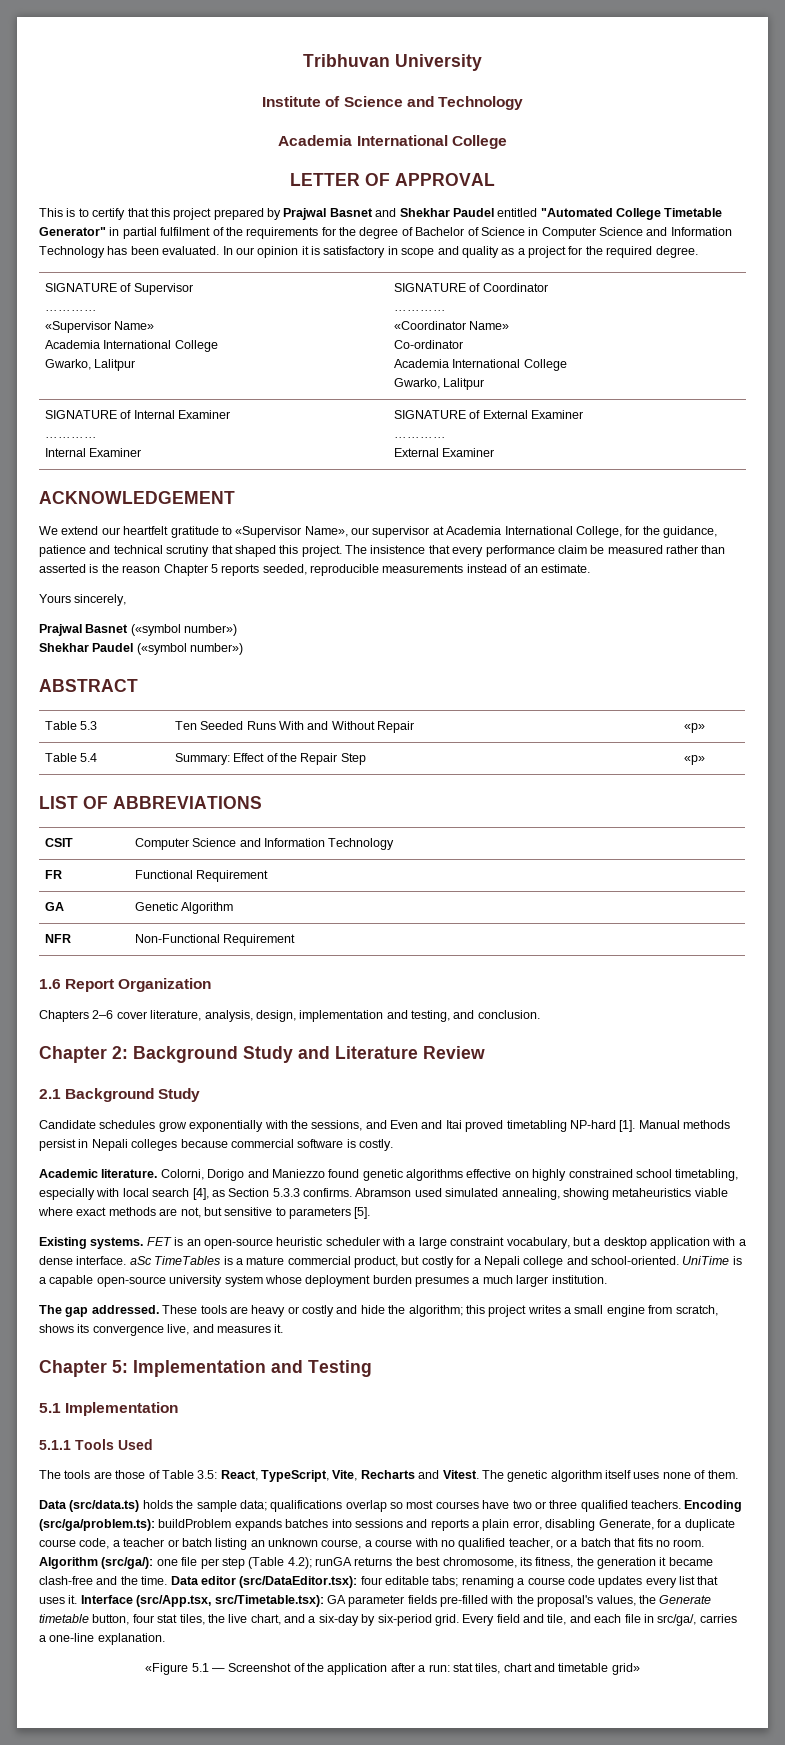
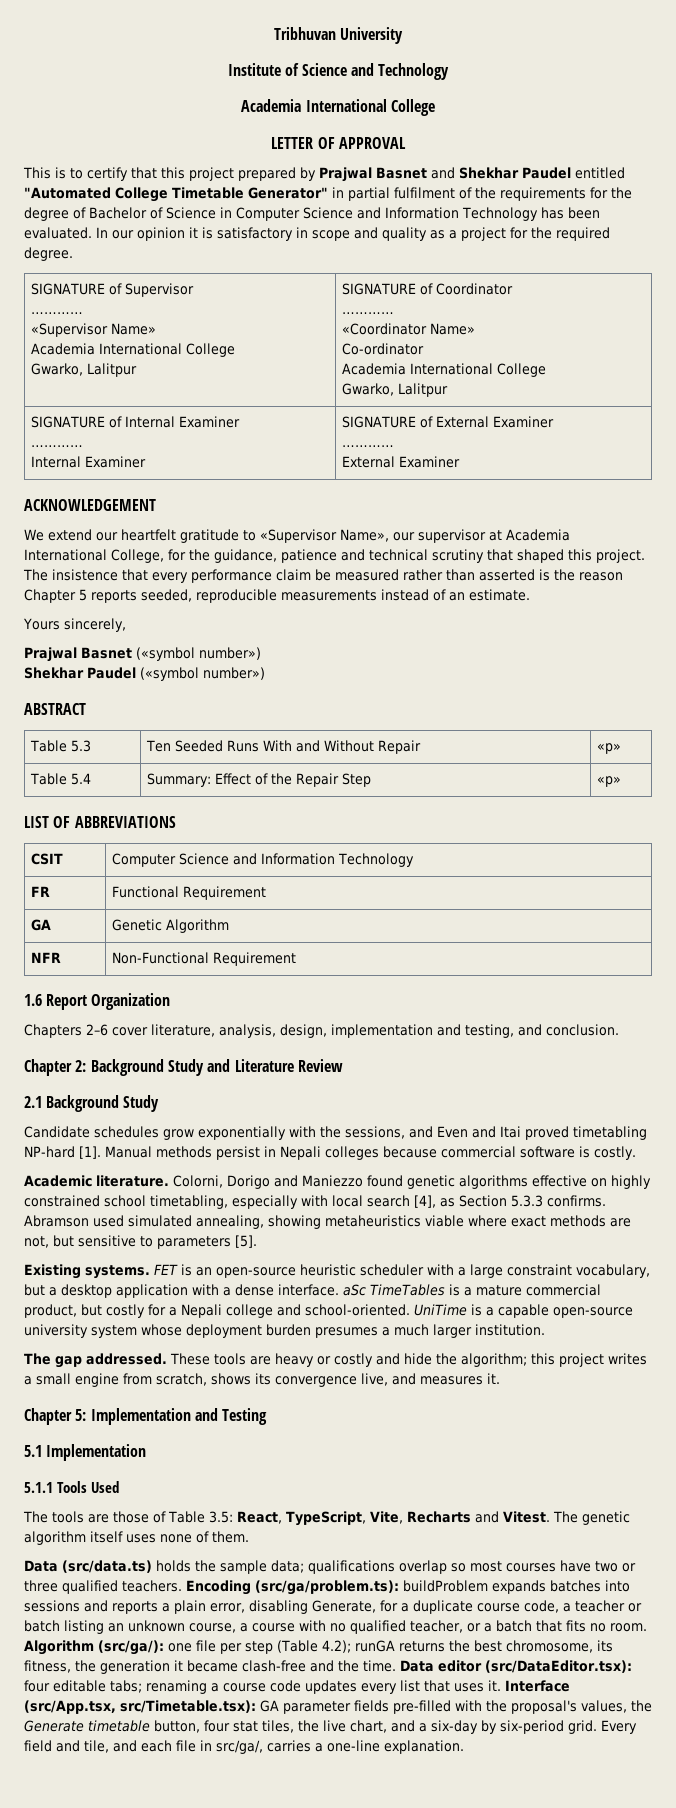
- «Figure 5.1 — Screenshot of the application after a run: stat tiles, chart and timetable grid»

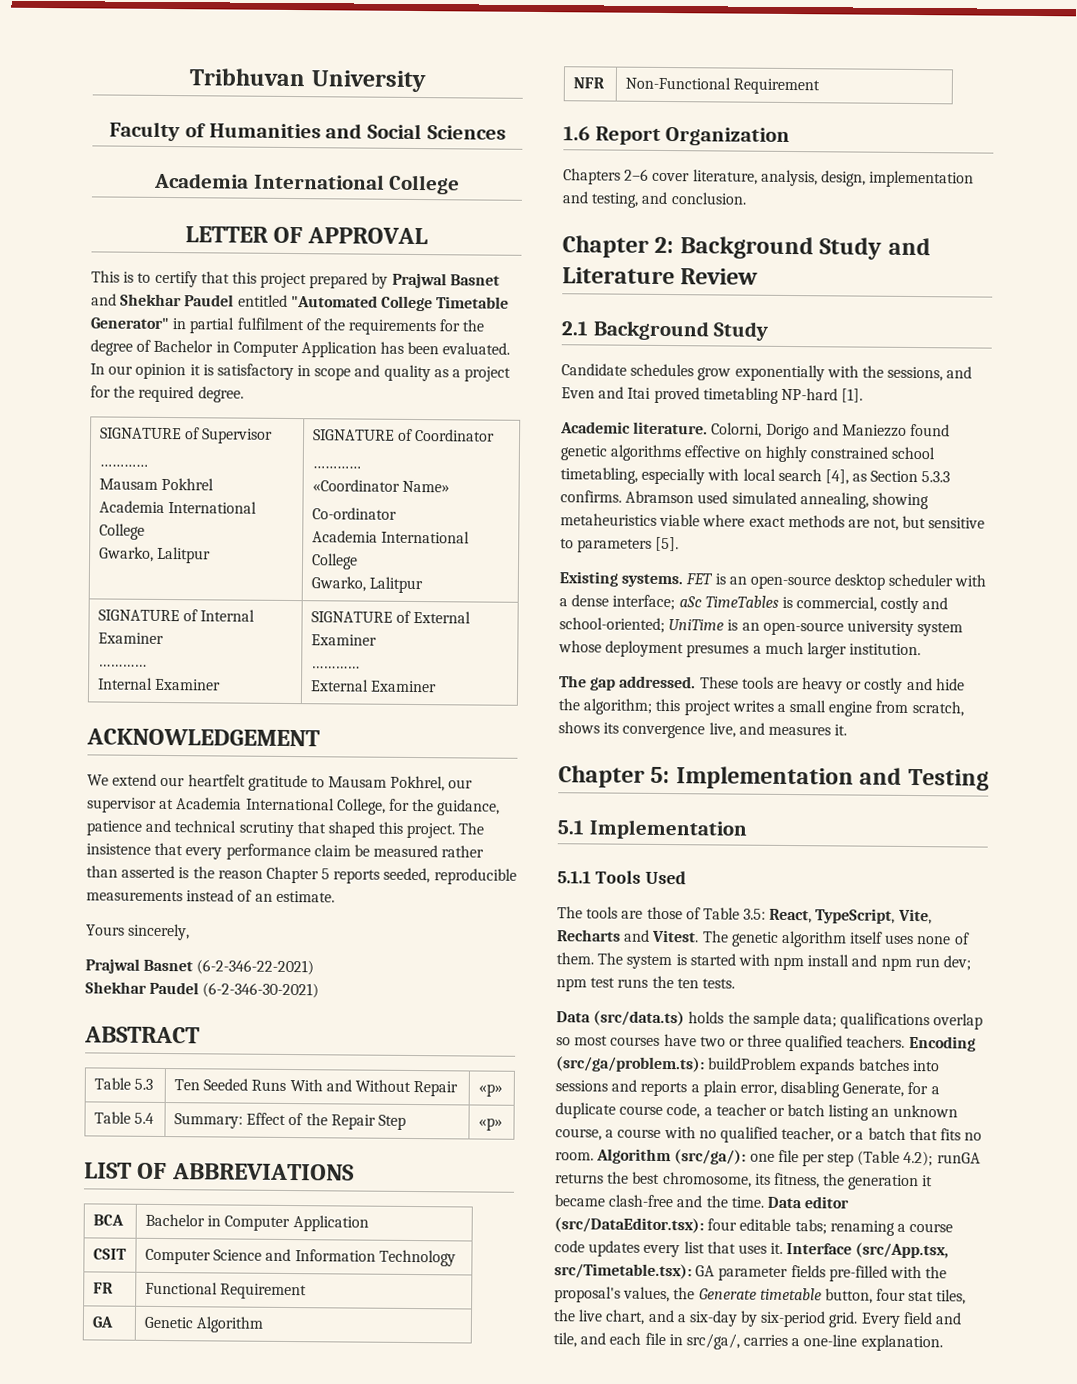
- Institute of Science and Technology
+ Faculty of Humanities and Social Sciences
- This is to certify that this project prepared by Prajwal Basnet and Shekhar Paudel entitled "Automated College Timetable Generator" in partial fulfilment of the requirements for the degree of Bachelor of Science in Computer Science and Information Technology has been evaluated.
+ This is to certify that this project prepared by Prajwal Basnet and Shekhar Paudel entitled "Automated College Timetable Generator" in partial fulfilment of the requirements for the degree of Bachelor in Computer Application has been evaluated.
  SIGNATURE of Supervisor
  …………
- «Supervisor Name»
+ Mausam Pokhrel
- We extend our heartfelt gratitude to «Supervisor Name», our supervisor at Academia International College, for the guidance, patience and technical scrutiny that shaped this project.
+ We extend our heartfelt gratitude to Mausam Pokhrel, our supervisor at Academia International College, for the guidance, patience and technical scrutiny that shaped this project.
- Prajwal Basnet («symbol number»)
- Shekhar Paudel («symbol number»)
+ Prajwal Basnet (6-2-346-22-2021)
+ Shekhar Paudel (6-2-346-30-2021)
+ BCA | Bachelor in Computer Application
- Manual methods persist in Nepali colleges because commercial software is costly.
- FET is an open-source heuristic scheduler with a large constraint vocabulary, but a desktop application with a dense interface. aSc TimeTables is a mature commercial product, but costly for a Nepali college and school-oriented. UniTime is a capable open-source university system whose deployment burden presumes a much larger institution.
+ FET is an open-source desktop scheduler with a dense interface; aSc TimeTables is commercial, costly and school-oriented; UniTime is an open-source university system whose deployment presumes a much larger institution.
+ The system is started with npm install and npm run dev; npm test runs the ten tests.

